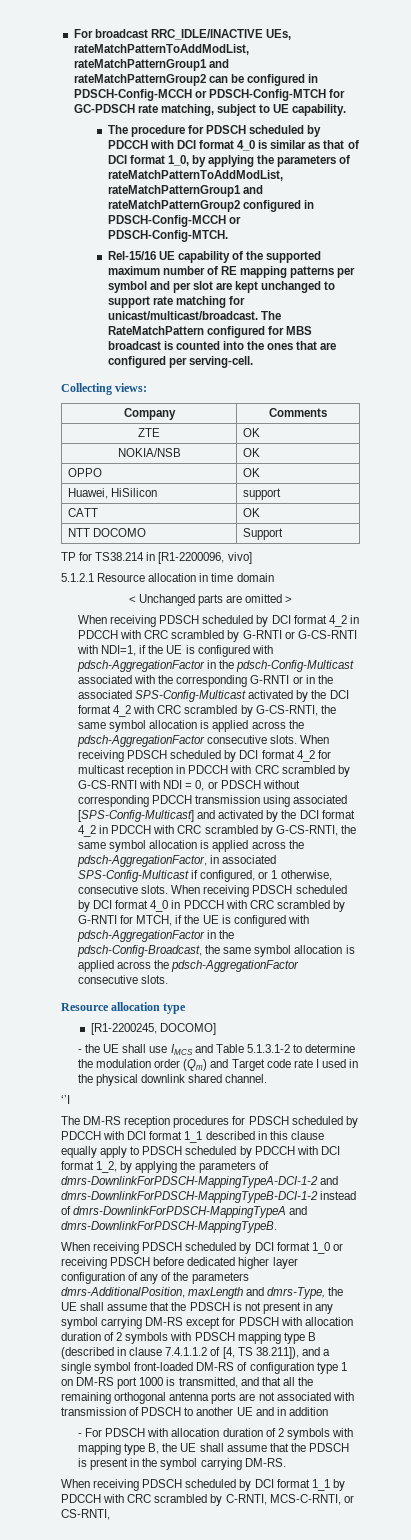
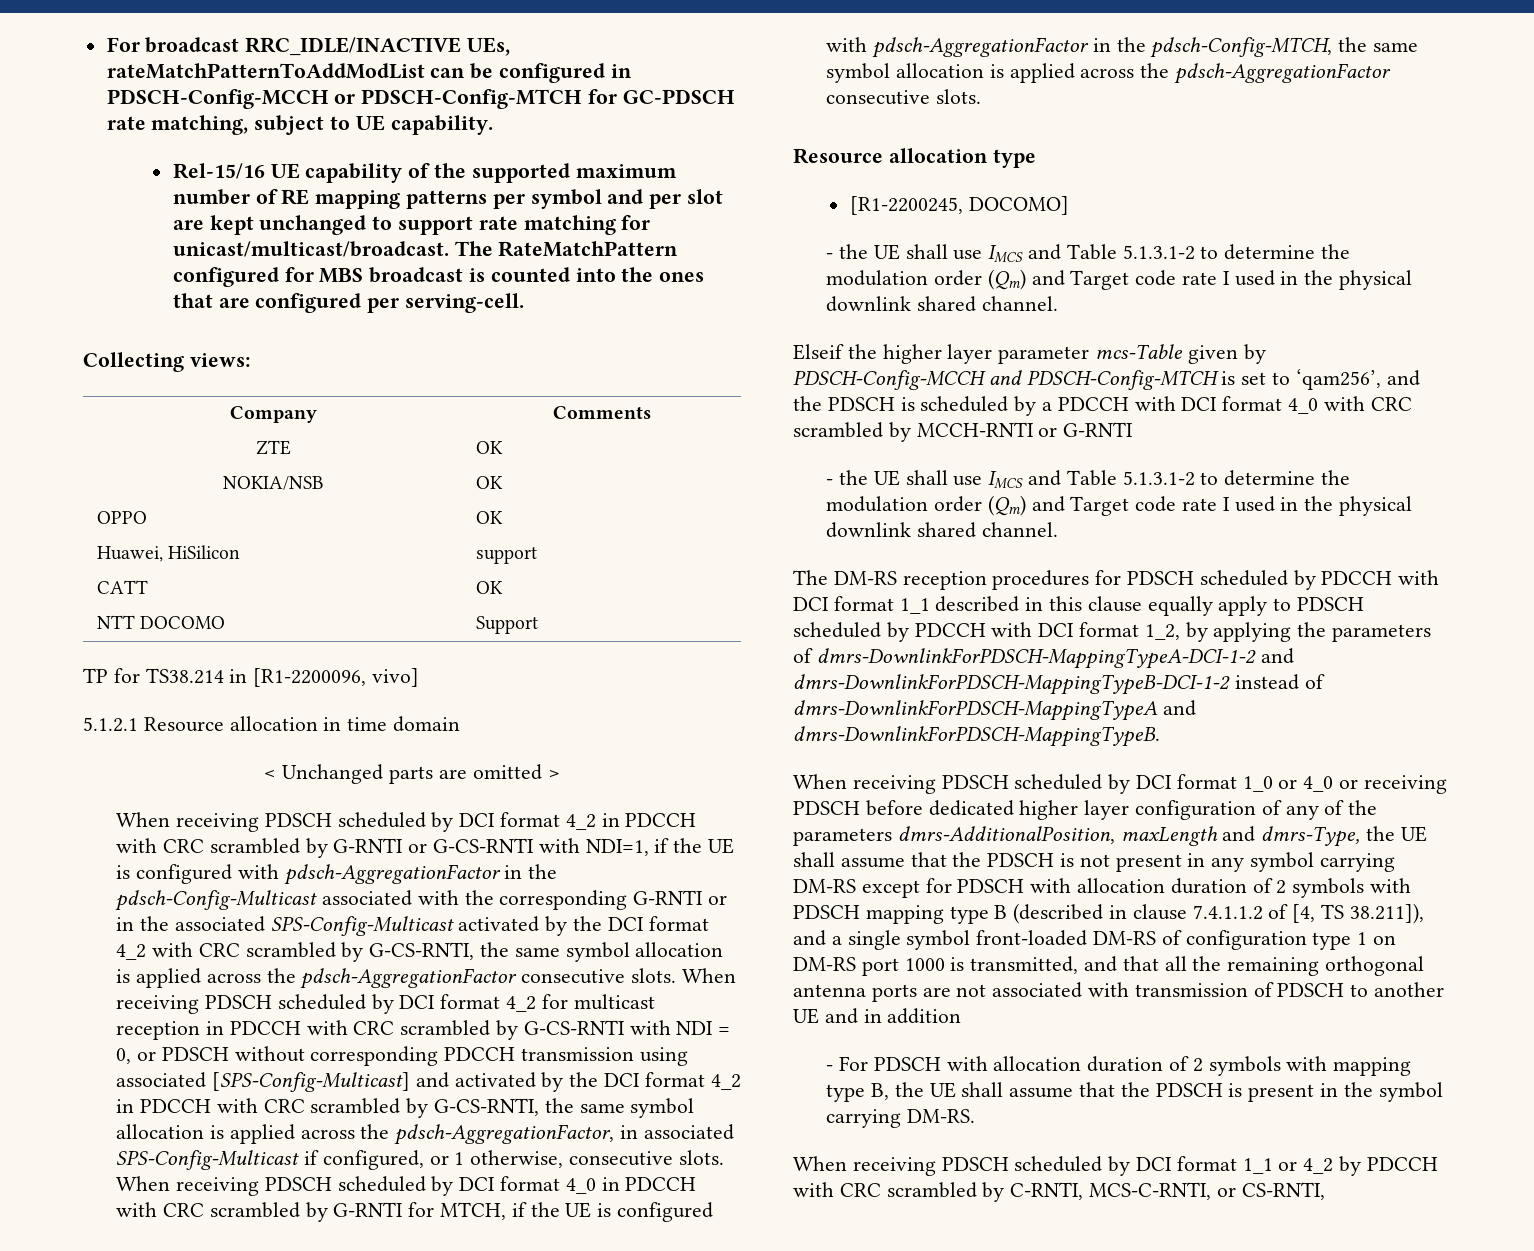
- For broadcast RRC_IDLE/INACTIVE UEs, rateMatchPatternToAddModList, rateMatchPatternGroup1 and rateMatchPatternGroup2 can be configured in PDSCH-Config-MCCH or PDSCH-Config-MTCH for GC-PDSCH rate matching, subject to UE capability.
+ For broadcast RRC_IDLE/INACTIVE UEs, rateMatchPatternToAddModList can be configured in PDSCH-Config-MCCH or PDSCH-Config-MTCH for GC-PDSCH rate matching, subject to UE capability.
- The procedure for PDSCH scheduled by PDCCH with DCI format 4_0 is similar as that of DCI format 1_0, by applying the parameters of rateMatchPatternToAddModList, rateMatchPatternGroup1 and rateMatchPatternGroup2 configured in PDSCH-Config-MCCH or PDSCH-Config-MTCH.
- When receiving PDSCH scheduled by DCI format 4_0 in PDCCH with CRC scrambled by G-RNTI for MTCH, if the UE is configured with pdsch-AggregationFactor in the pdsch-Config-Broadcast, the same symbol allocation is applied across the pdsch-AggregationFactor consecutive slots.
+ When receiving PDSCH scheduled by DCI format 4_0 in PDCCH with CRC scrambled by G-RNTI for MTCH, if the UE is configured with pdsch-AggregationFactor in the pdsch-Config-MTCH, the same symbol allocation is applied across the pdsch-AggregationFactor consecutive slots.
- ‘’I
+ Elseif the higher layer parameter mcs-Table given by PDSCH-Config-MCCH and PDSCH-Config-MTCH is set to ‘qam256’, and the PDSCH is scheduled by a PDCCH with DCI format 4_0 with CRC scrambled by MCCH-RNTI or G-RNTI
+ - the UE shall use IMCS and Table 5.1.3.1-2 to determine the modulation order (Qm) and Target code rate I used in the physical downlink shared channel.
- When receiving PDSCH scheduled by DCI format 1_0 or receiving PDSCH before dedicated higher layer configuration of any of the parameters dmrs-AdditionalPosition, maxLength and dmrs-Type, the UE shall assume that the PDSCH is not present in any symbol carrying DM-RS except for PDSCH with allocation duration of 2 symbols with PDSCH mapping type B (described in clause 7.4.1.1.2 of [4, TS 38.211]), and a single symbol front-loaded DM-RS of configuration type 1 on DM-RS port 1000 is transmitted, and that all the remaining orthogonal antenna ports are not associated with transmission of PDSCH to another UE and in addition
+ When receiving PDSCH scheduled by DCI format 1_0 or 4_0 or receiving PDSCH before dedicated higher layer configuration of any of the parameters dmrs-AdditionalPosition, maxLength and dmrs-Type, the UE shall assume that the PDSCH is not present in any symbol carrying DM-RS except for PDSCH with allocation duration of 2 symbols with PDSCH mapping type B (described in clause 7.4.1.1.2 of [4, TS 38.211]), and a single symbol front-loaded DM-RS of configuration type 1 on DM-RS port 1000 is transmitted, and that all the remaining orthogonal antenna ports are not associated with transmission of PDSCH to another UE and in addition
- When receiving PDSCH scheduled by DCI format 1_1 by PDCCH with CRC scrambled by C-RNTI, MCS-C-RNTI, or CS-RNTI,
+ When receiving PDSCH scheduled by DCI format 1_1 or 4_2 by PDCCH with CRC scrambled by C-RNTI, MCS-C-RNTI, or CS-RNTI,

